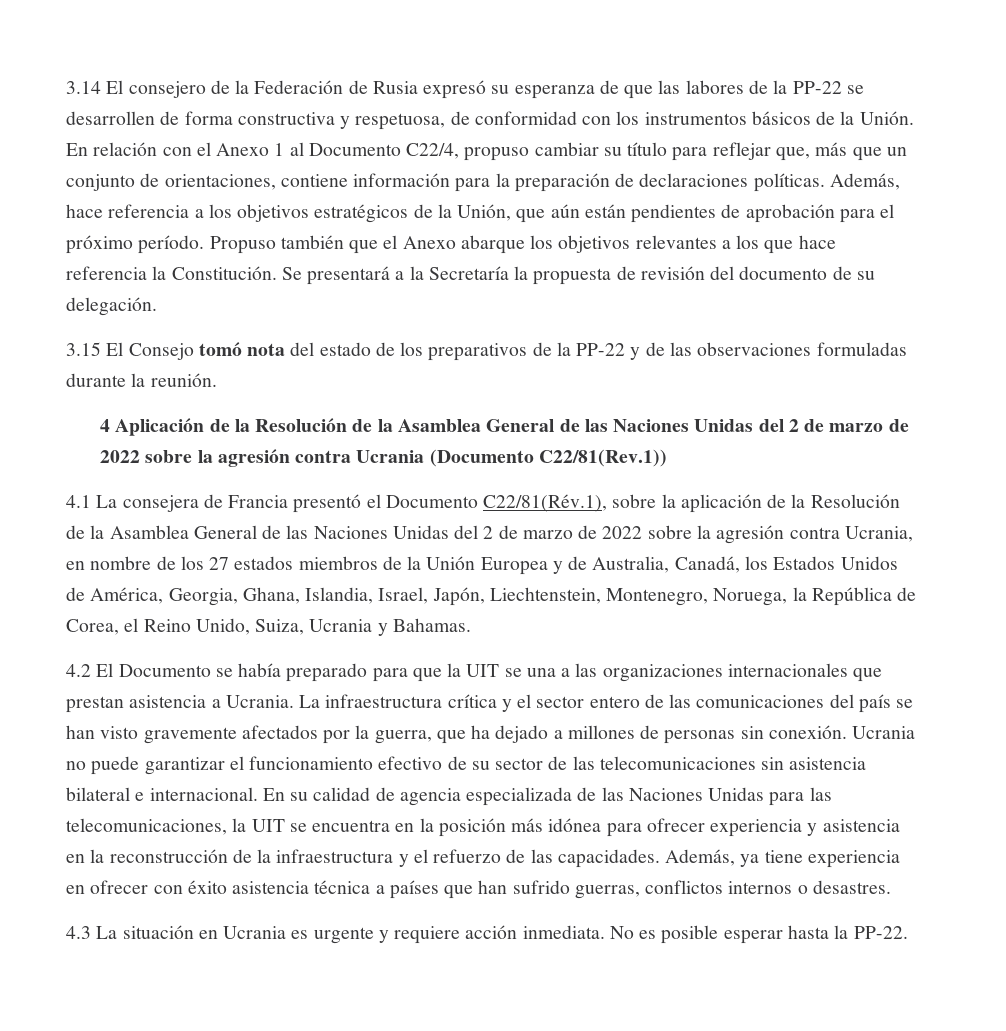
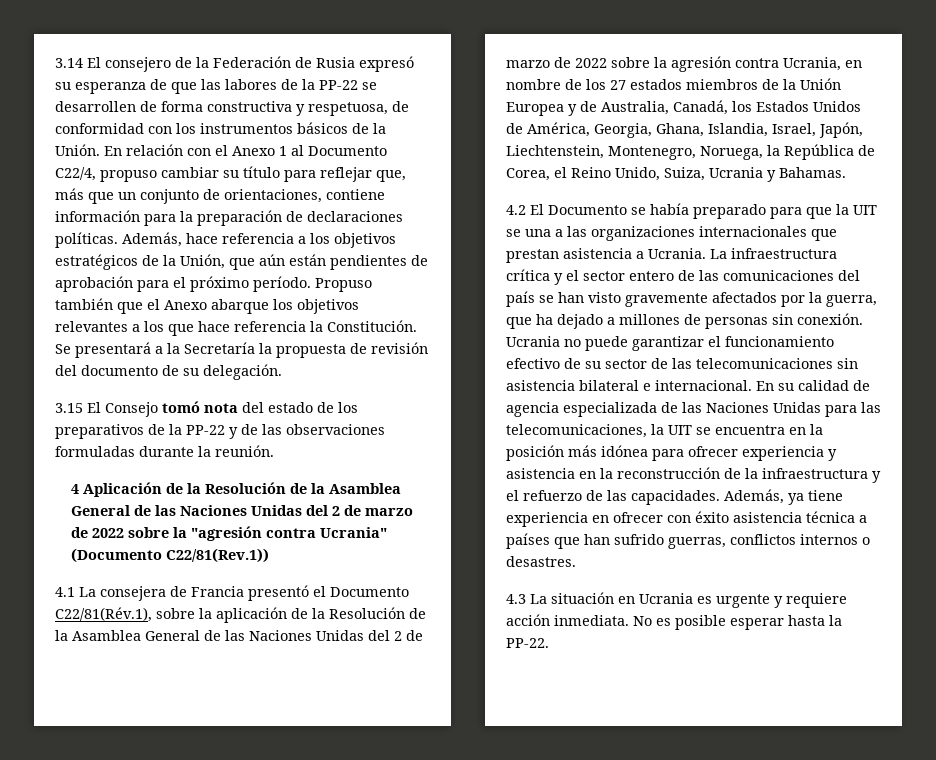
- 4 Aplicación de la Resolución de la Asamblea General de las Naciones Unidas del 2 de marzo de 2022 sobre la agresión contra Ucrania (Documento C22/81(Rev.1))
+ 4 Aplicación de la Resolución de la Asamblea General de las Naciones Unidas del 2 de marzo de 2022 sobre la "agresión contra Ucrania" (Documento C22/81(Rev.1))

